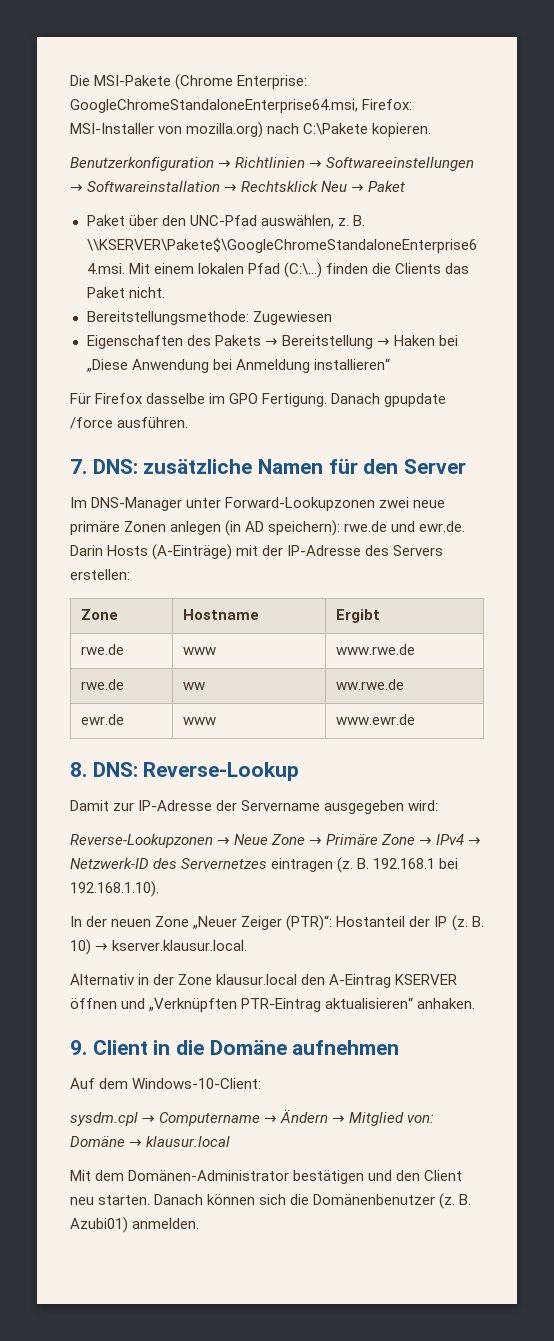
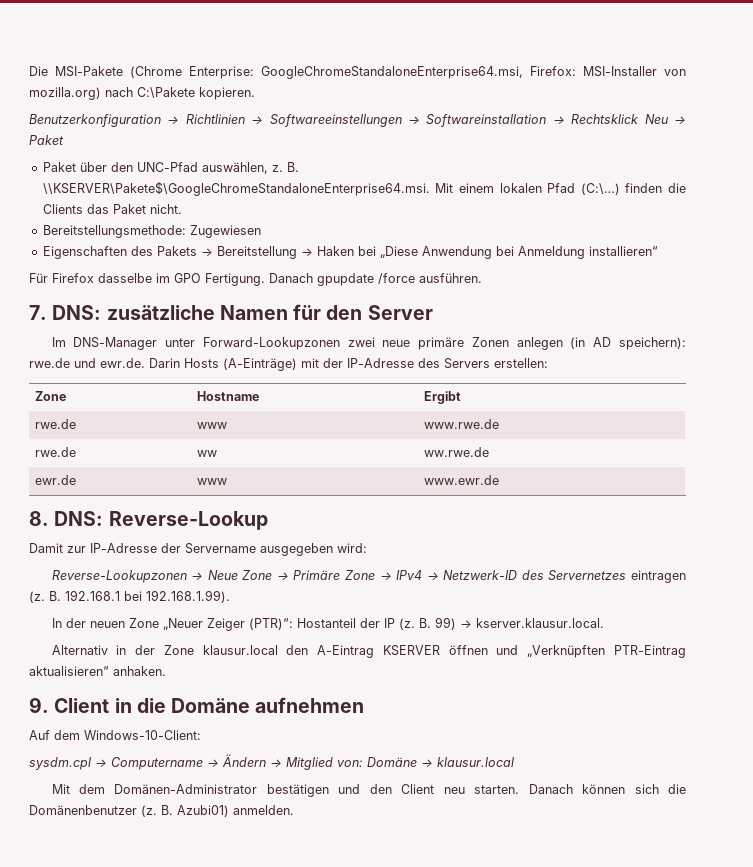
- B. 192.168.1 bei 192.168.1.10).
+ B. 192.168.1 bei 192.168.1.99).
- B. 10) → kserver.klausur.local.
+ B. 99) → kserver.klausur.local.

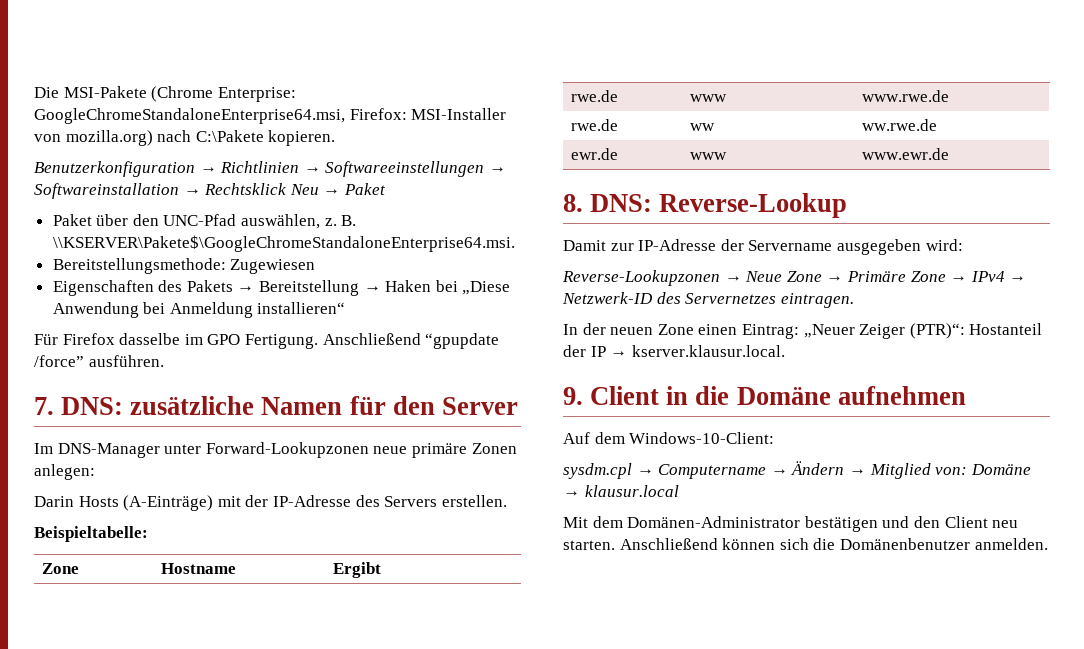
- B. \\KSERVER\Pakete$\GoogleChromeStandaloneEnterprise64.msi. Mit einem lokalen Pfad (C:\…) finden die Clients das Paket nicht.
+ B. \\KSERVER\Pakete$\GoogleChromeStandaloneEnterprise64.msi.
- Danach gpupdate /force ausführen.
+ Anschließend “gpupdate /force” ausführen.
- Im DNS-Manager unter Forward-Lookupzonen zwei neue primäre Zonen anlegen (in AD speichern): rwe.de und ewr.de. Darin Hosts (A-Einträge) mit der IP-Adresse des Servers erstellen:
+ Im DNS-Manager unter Forward-Lookupzonen neue primäre Zonen anlegen:
+ Darin Hosts (A-Einträge) mit der IP-Adresse des Servers erstellen.
+ Beispieltabelle:
- Reverse-Lookupzonen → Neue Zone → Primäre Zone → IPv4 → Netzwerk-ID des Servernetzes eintragen (z. B. 192.168.1 bei 192.168.1.99).
+ Reverse-Lookupzonen → Neue Zone → Primäre Zone → IPv4 → Netzwerk-ID des Servernetzes eintragen.
- In der neuen Zone „Neuer Zeiger (PTR)“: Hostanteil der IP (z. B. 99) → kserver.klausur.local.
+ In der neuen Zone einen Eintrag: „Neuer Zeiger (PTR)“: Hostanteil der IP → kserver.klausur.local.
- Alternativ in der Zone klausur.local den A-Eintrag KSERVER öffnen und „Verknüpften PTR-Eintrag aktualisieren“ anhaken.
- Danach können sich die Domänenbenutzer (z. B. Azubi01) anmelden.
+ Anschließend können sich die Domänenbenutzer anmelden.

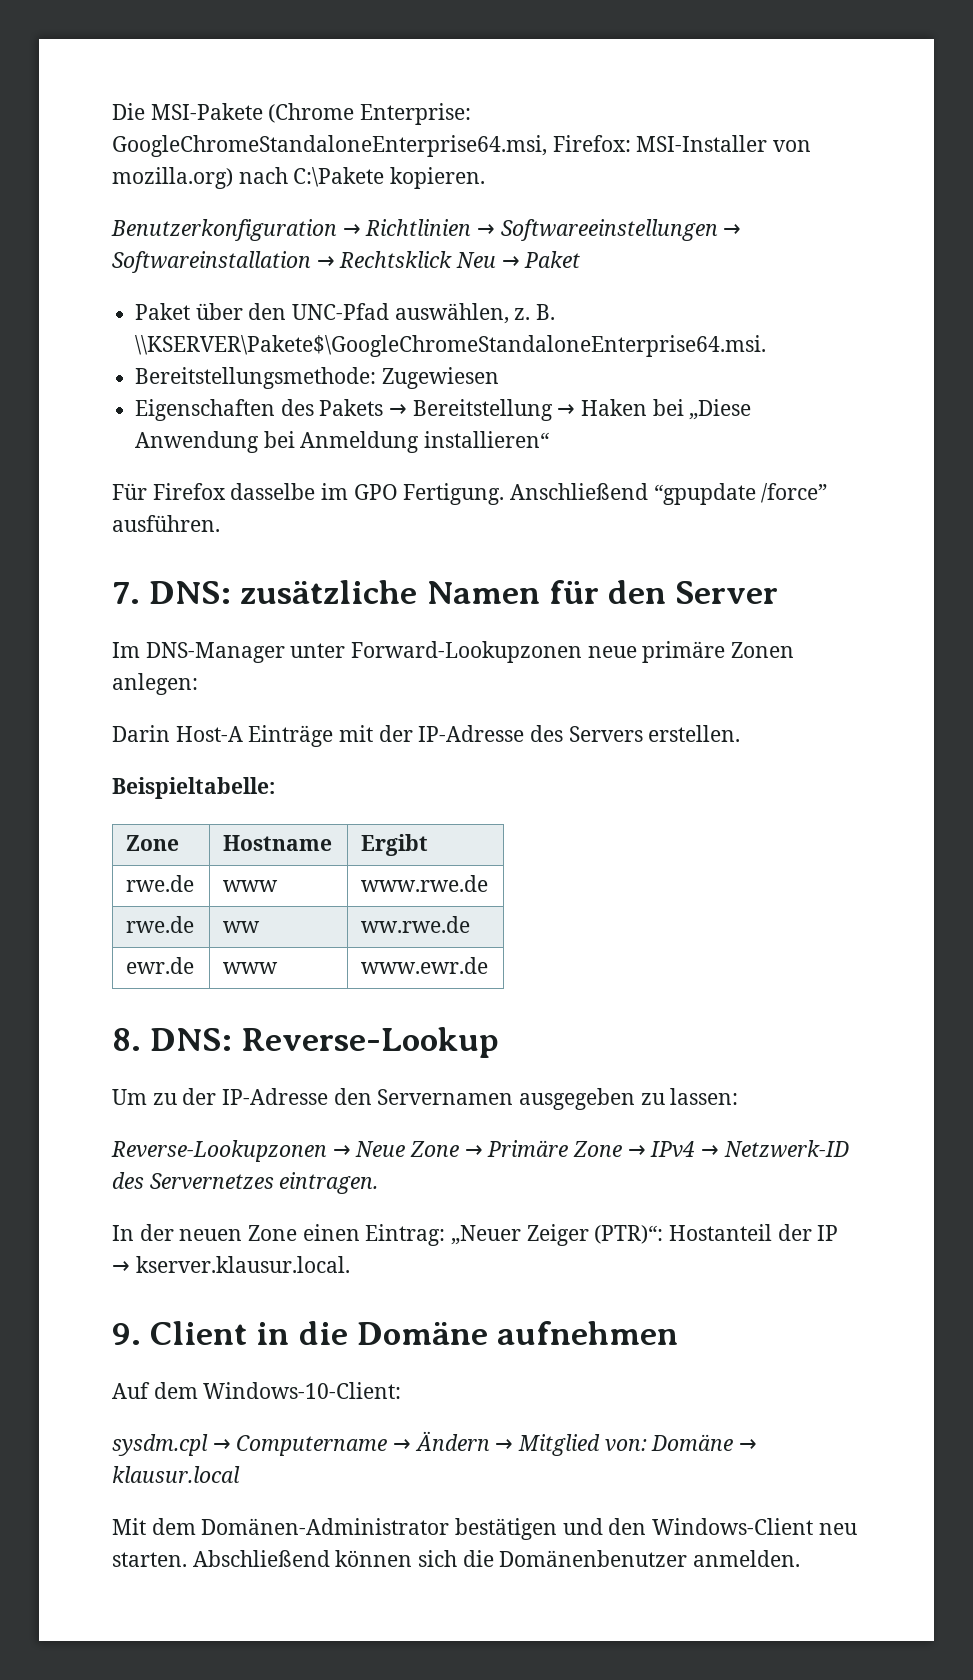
- Darin Hosts (A-Einträge) mit der IP-Adresse des Servers erstellen.
+ Darin Host-A Einträge mit der IP-Adresse des Servers erstellen.
- Damit zur IP-Adresse der Servername ausgegeben wird:
+ Um zu der IP-Adresse den Servernamen ausgegeben zu lassen:
- Mit dem Domänen-Administrator bestätigen und den Client neu starten.
+ Mit dem Domänen-Administrator bestätigen und den Windows-Client neu starten.
- Anschließend können sich die Domänenbenutzer anmelden.
+ Abschließend können sich die Domänenbenutzer anmelden.

